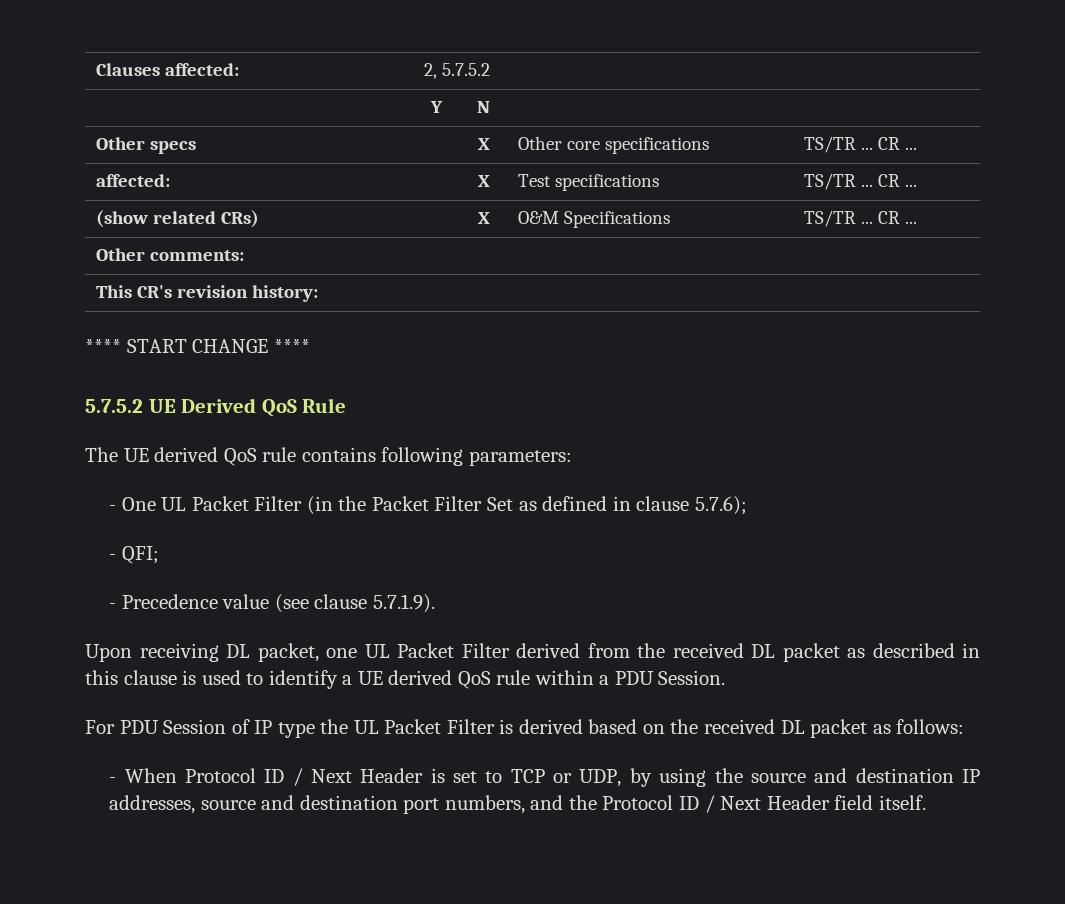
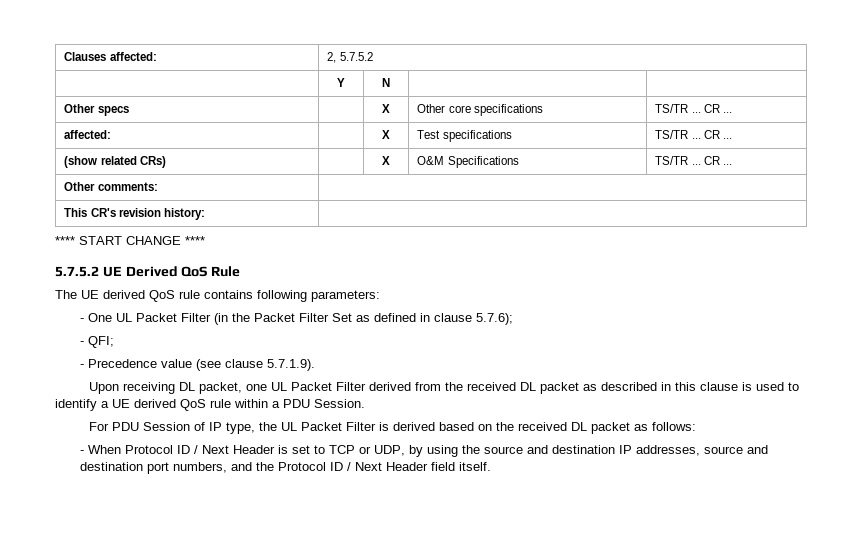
- For PDU Session of IP type the UL Packet Filter is derived based on the received DL packet as follows:
+ For PDU Session of IP type, the UL Packet Filter is derived based on the received DL packet as follows:

